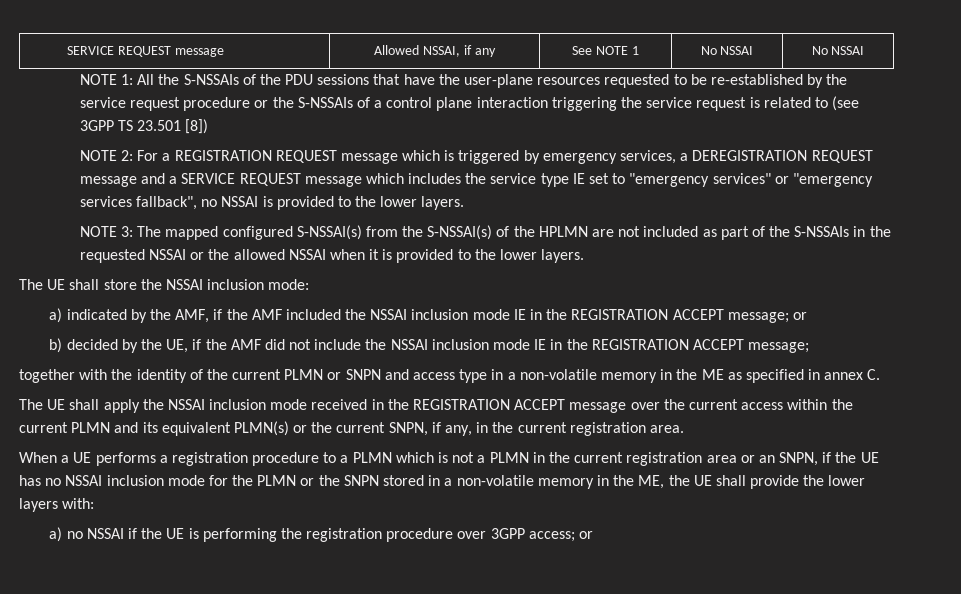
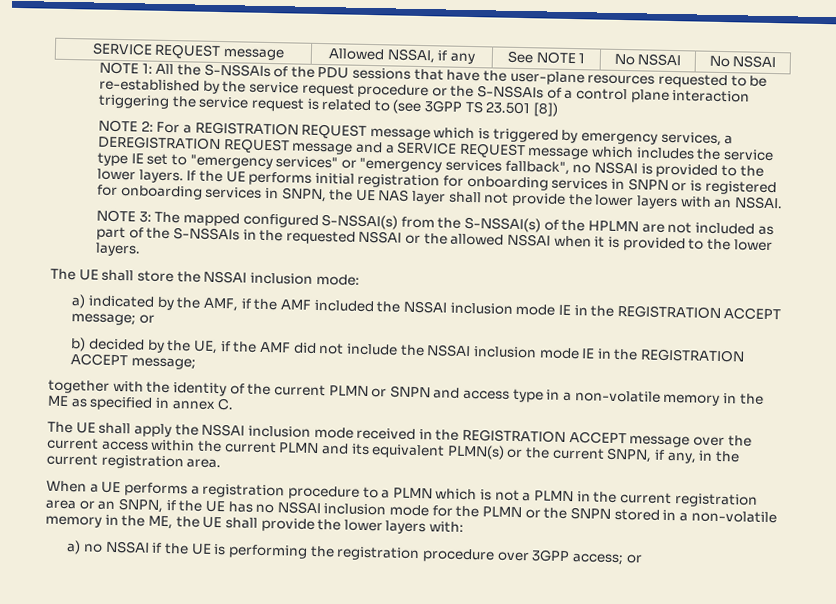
+ If the UE performs initial registration for onboarding services in SNPN or is registered for onboarding services in SNPN, the UE NAS layer shall not provide the lower layers with an NSSAI.

